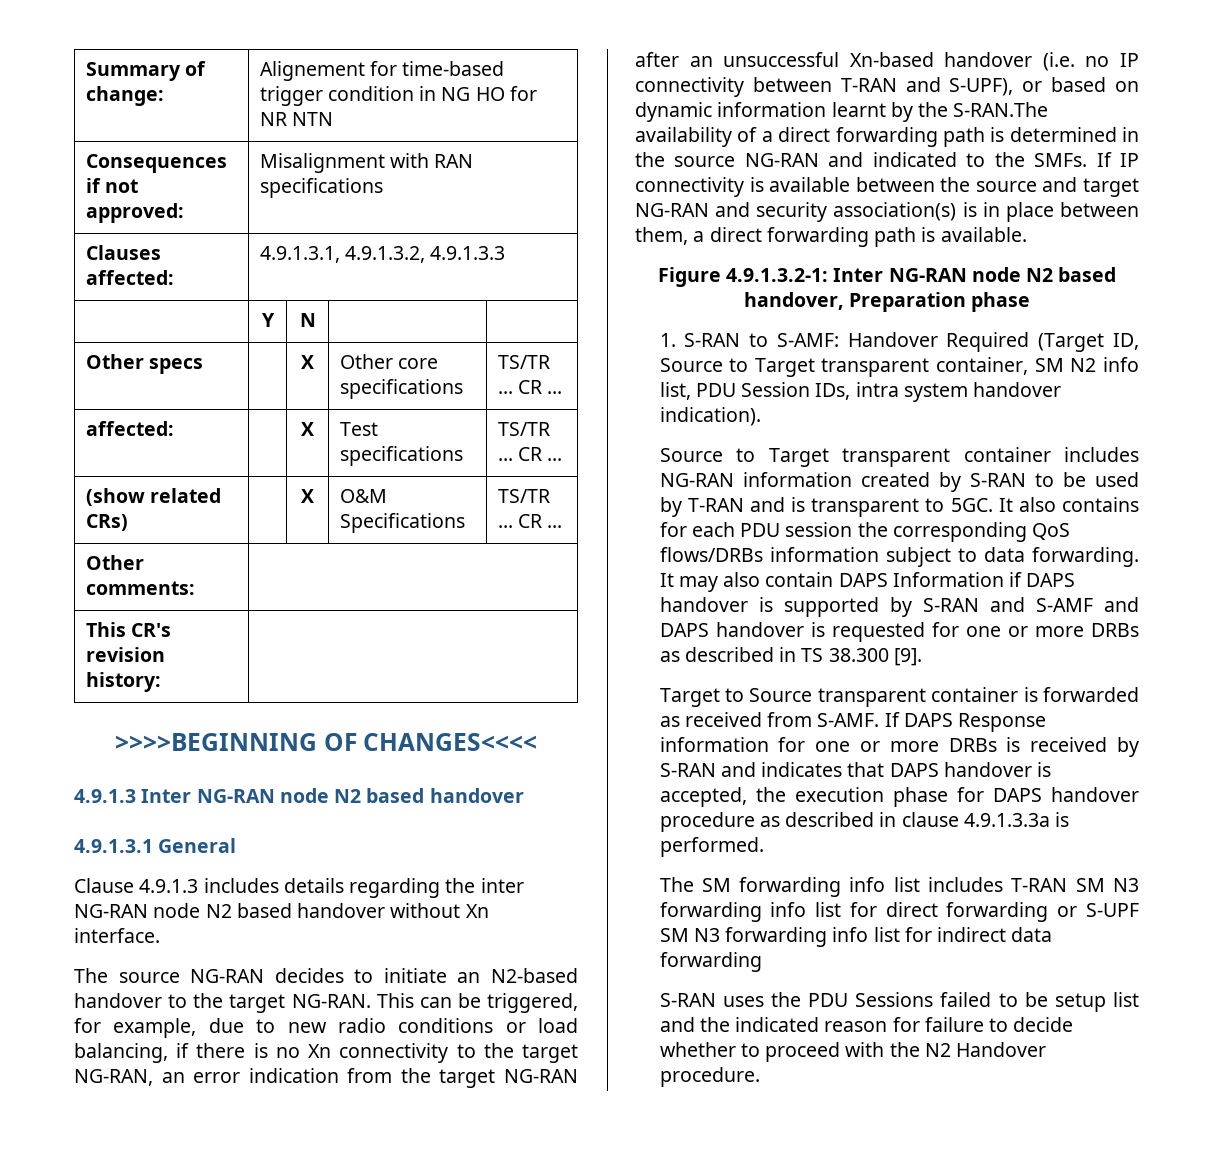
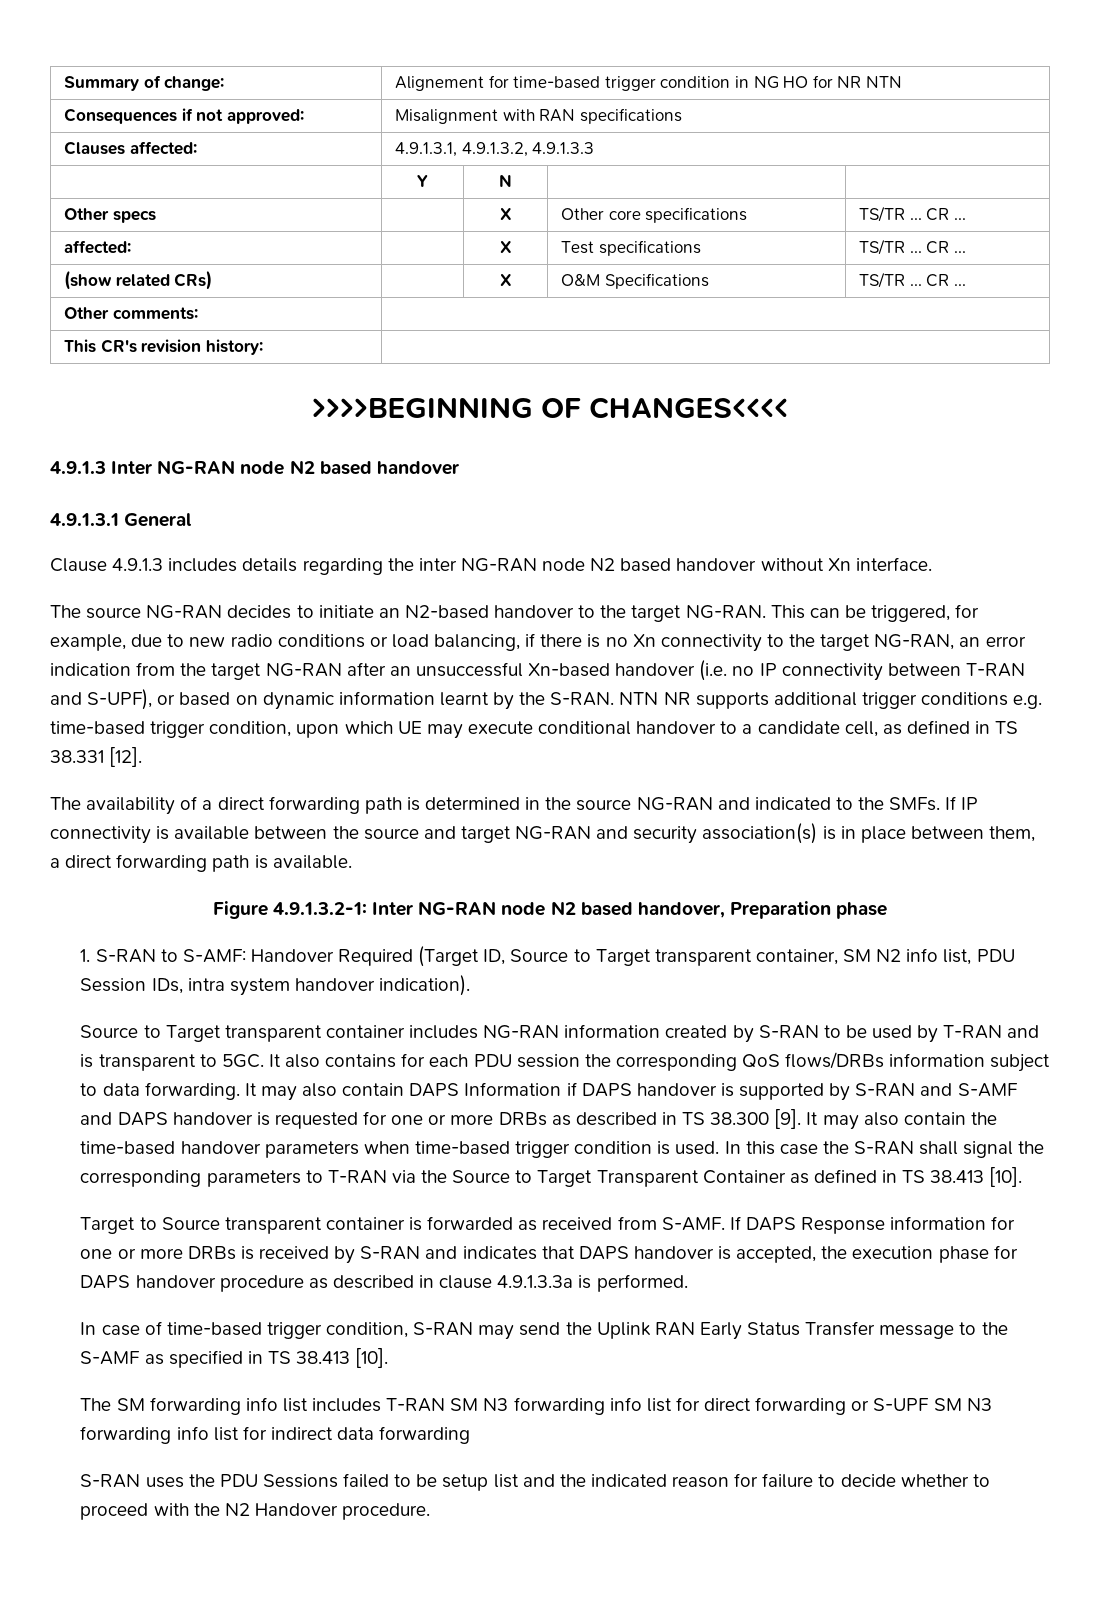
- This can be triggered, for example, due to new radio conditions or load balancing, if there is no Xn connectivity to the target NG-RAN, an error indication from the target NG-RAN after an unsuccessful Xn-based handover (i.e. no IP connectivity between T-RAN and S-UPF), or based on dynamic information learnt by the S-RAN.The availability of a direct forwarding path is determined in the source NG-RAN and indicated to the SMFs.
+ This can be triggered, for example, due to new radio conditions or load balancing, if there is no Xn connectivity to the target NG-RAN, an error indication from the target NG-RAN after an unsuccessful Xn-based handover (i.e. no IP connectivity between T-RAN and S-UPF), or based on dynamic information learnt by the S-RAN. NTN NR supports additional trigger conditions e.g. time-based trigger condition, upon which UE may execute conditional handover to a candidate cell, as defined in TS 38.331 [12].
+ The availability of a direct forwarding path is determined in the source NG-RAN and indicated to the SMFs.
+ It may also contain the time-based handover parameters when time-based trigger condition is used. In this case the S-RAN shall signal the corresponding parameters to T-RAN via the Source to Target Transparent Container as defined in TS 38.413 [10].
+ In case of time-based trigger condition, S-RAN may send the Uplink RAN Early Status Transfer message to the S-AMF as specified in TS 38.413 [10].

